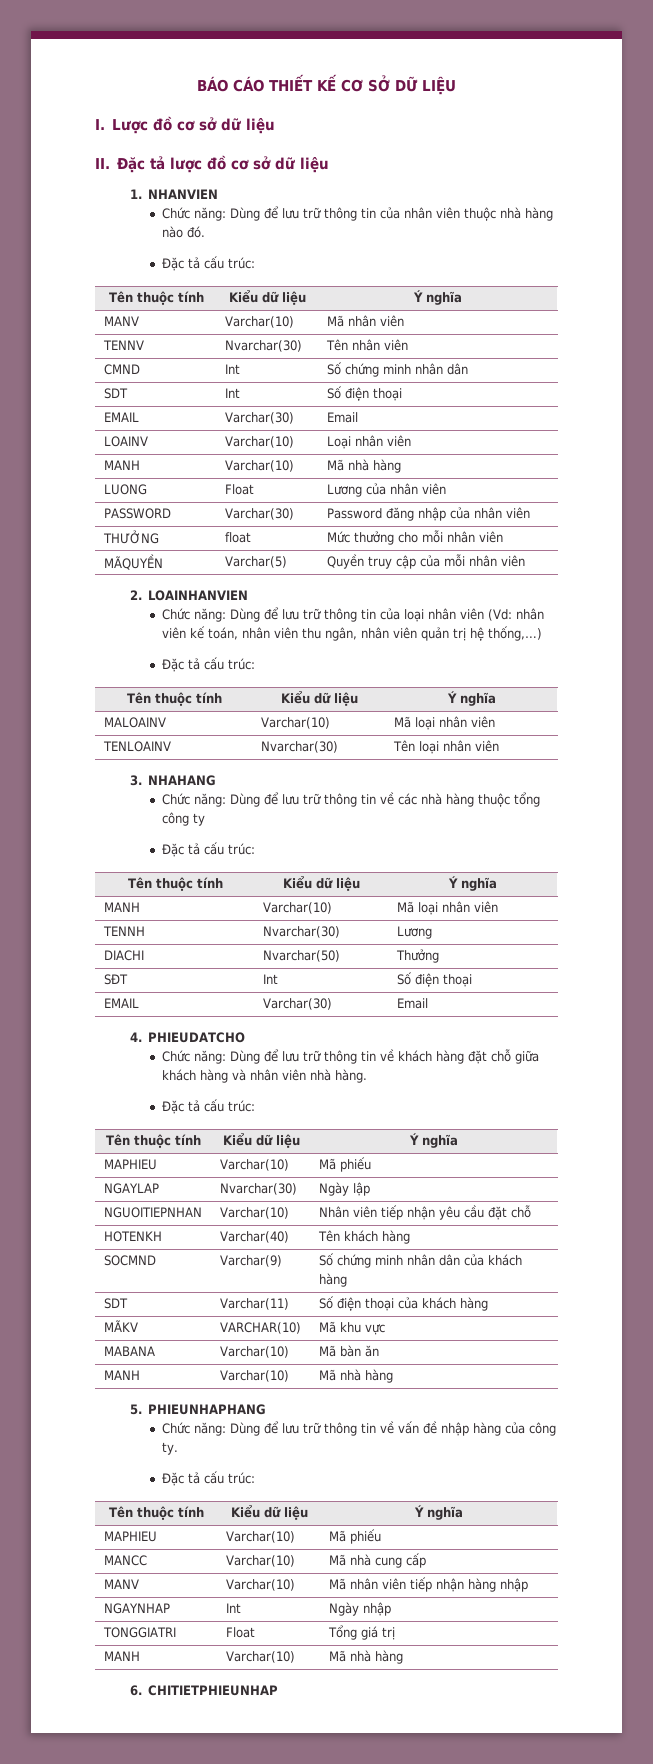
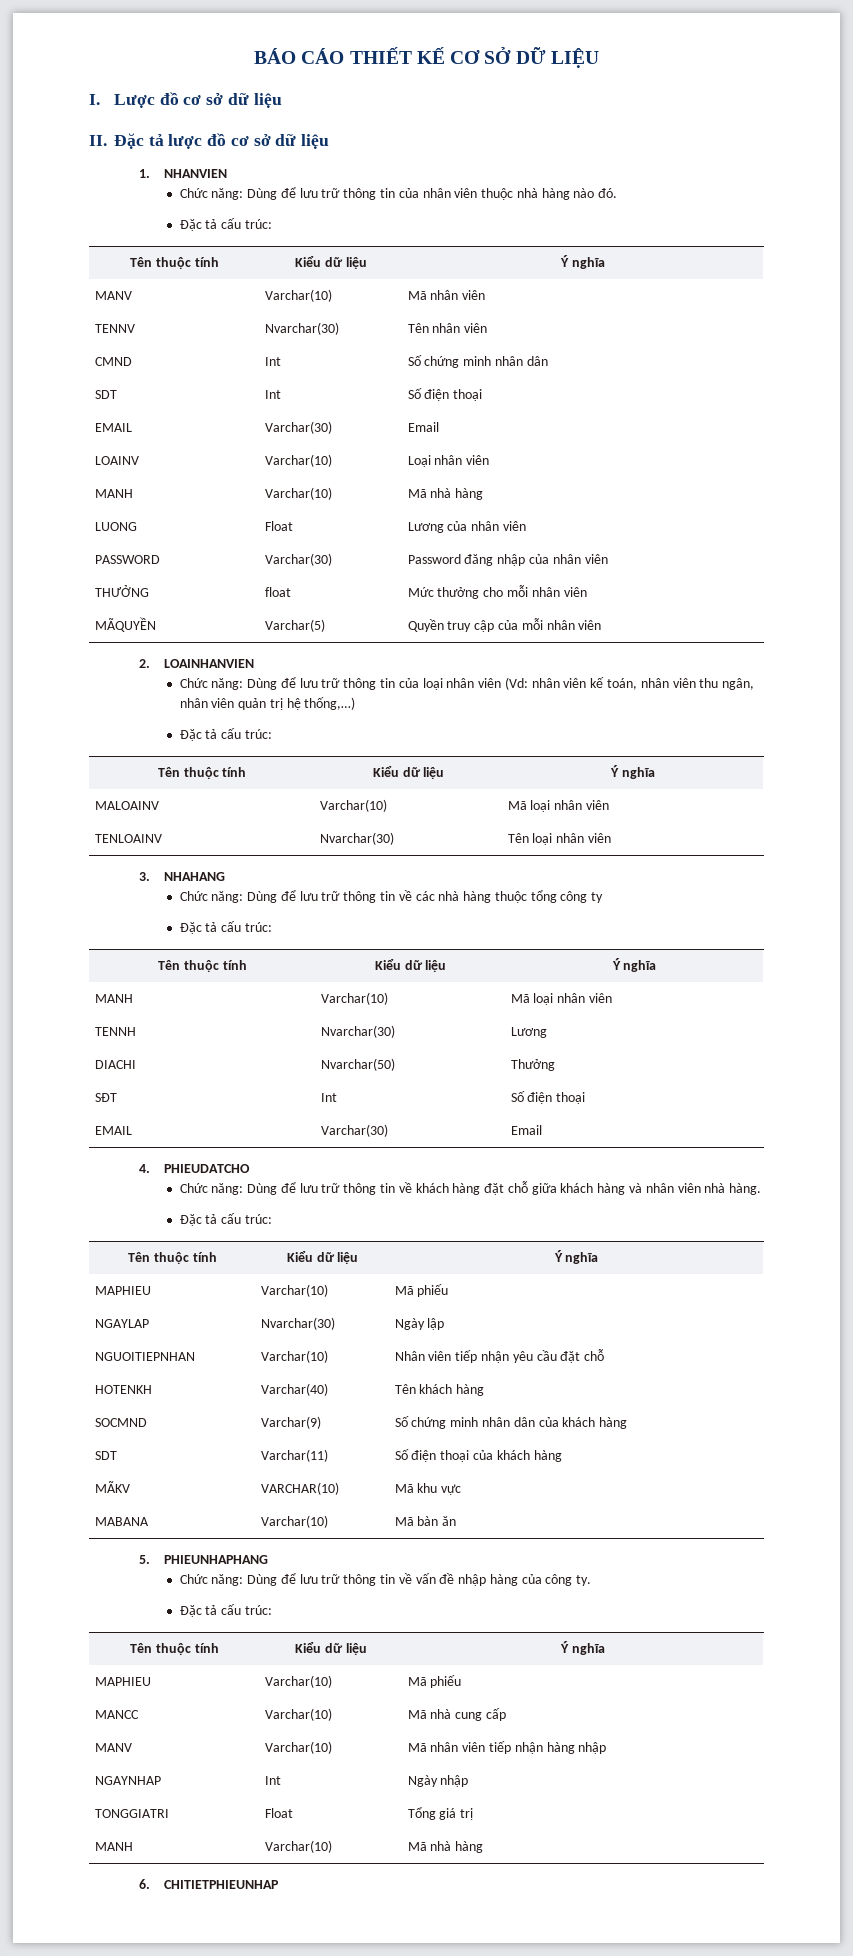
  MABANA | Varchar(10) | Mã bàn ăn
- MANH | Varchar(10) | Mã nhà hàng

